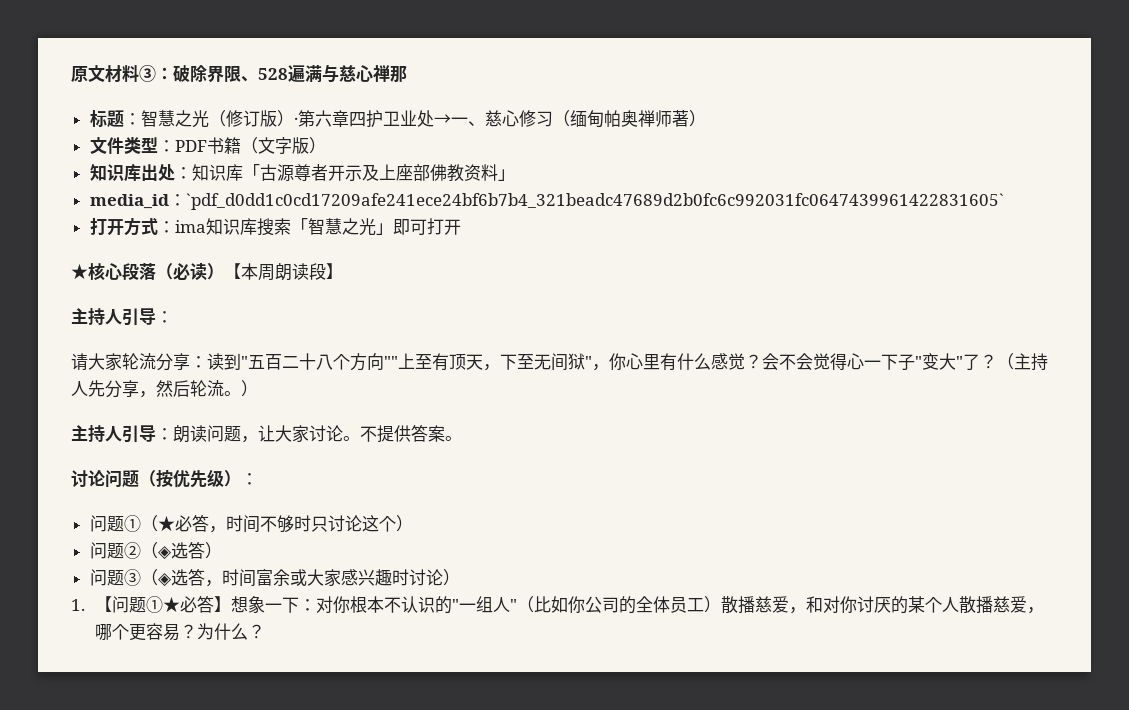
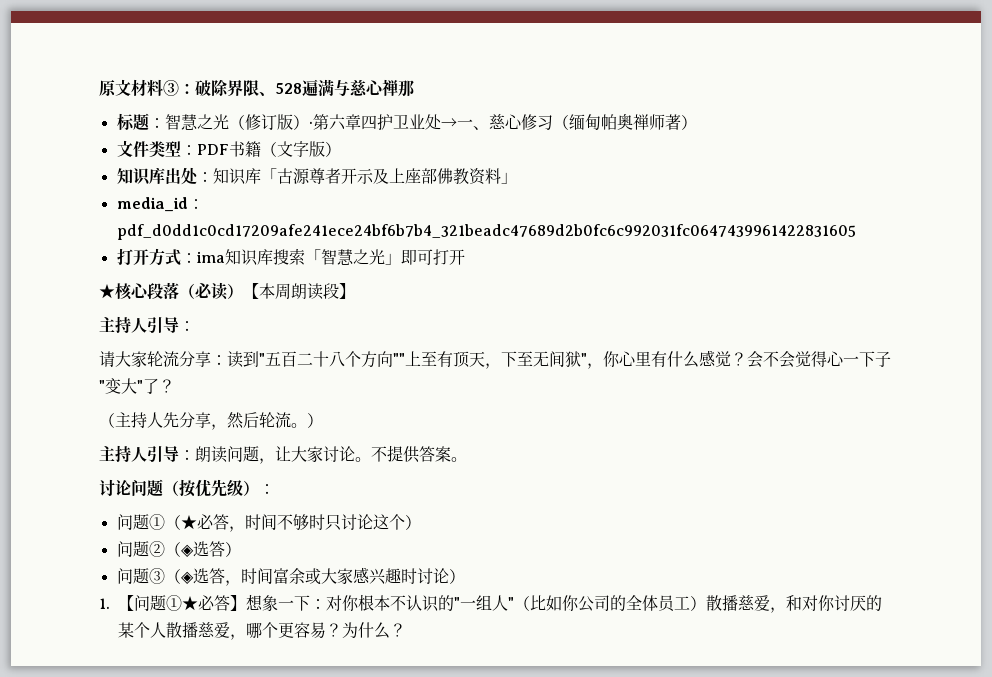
- media_id：`pdf_d0dd1c0cd17209afe241ece24bf6b7b4_321beadc47689d2b0fc6c992031fc0647439961422831605`
+ media_id：pdf_d0dd1c0cd17209afe241ece24bf6b7b4_321beadc47689d2b0fc6c992031fc0647439961422831605
- 会不会觉得心一下子"变大"了？（主持人先分享，然后轮流。）
+ 会不会觉得心一下子"变大"了？
+ （主持人先分享，然后轮流。）

